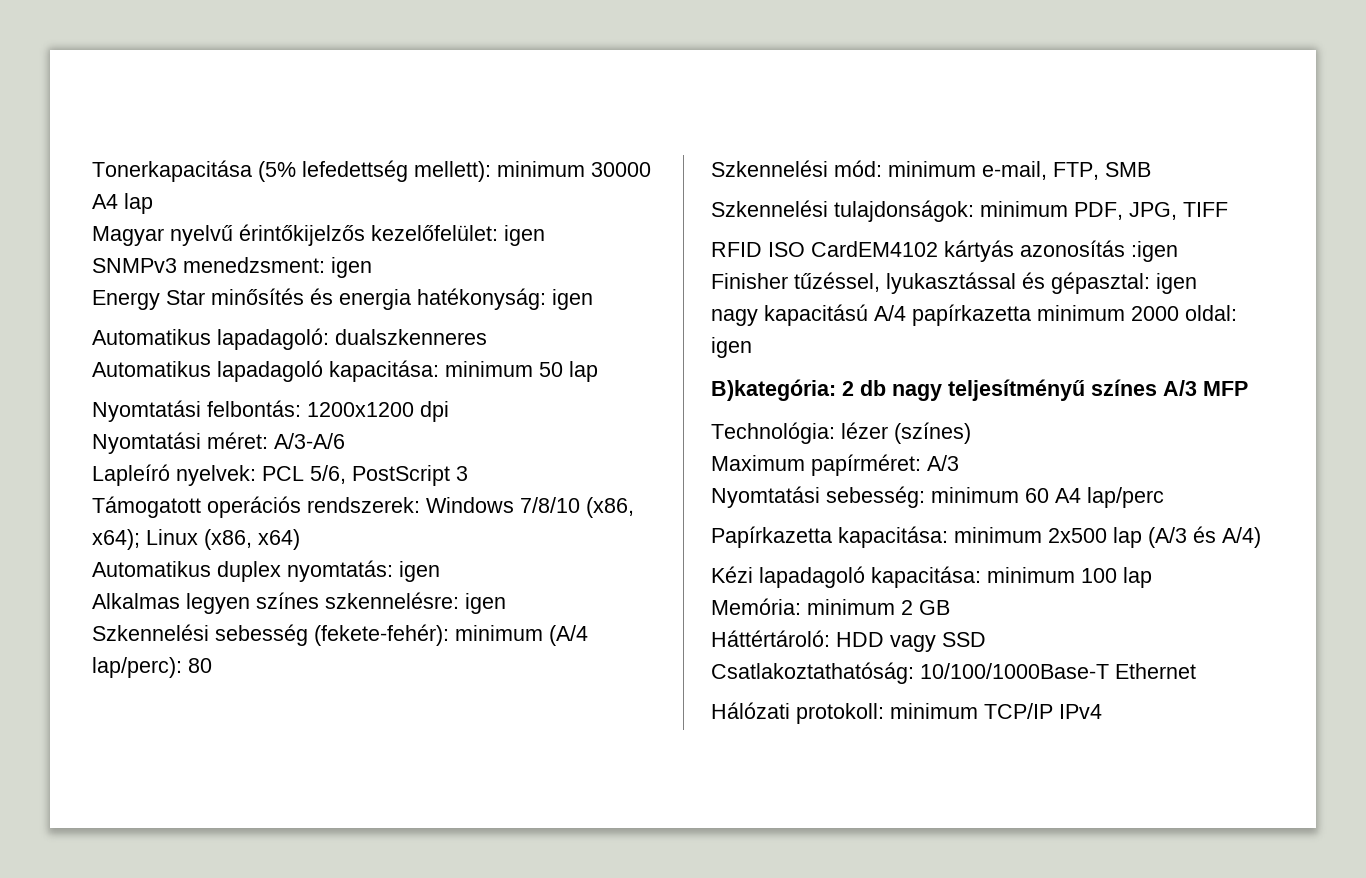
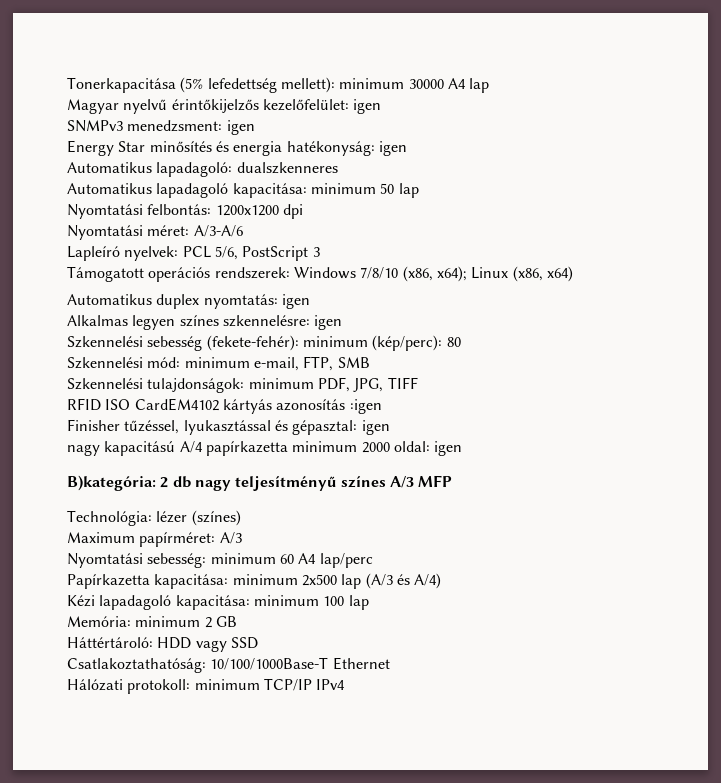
- Szkennelési sebesség (fekete-fehér): minimum (A/4 lap/perc): 80
+ Szkennelési sebesség (fekete-fehér): minimum (kép/perc): 80

